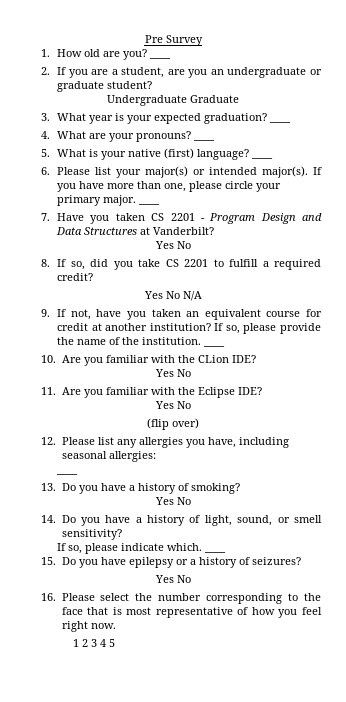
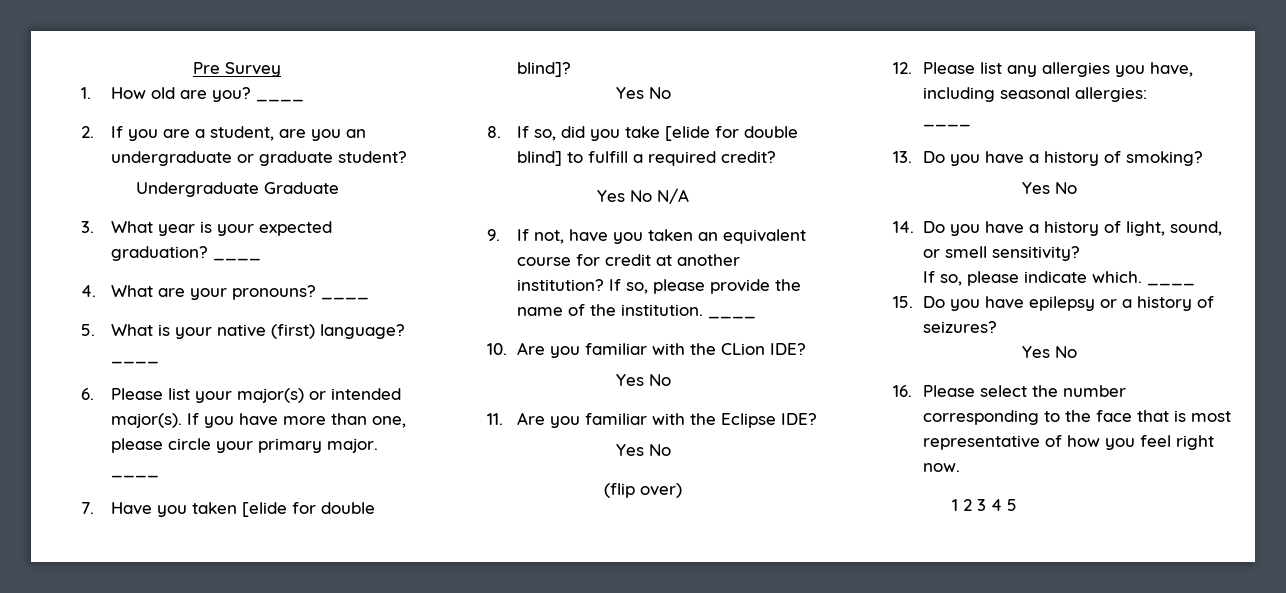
- 7. Have you taken CS 2201 - Program Design and Data Structures at Vanderbilt?
+ 7. Have you taken [elide for double blind]?
- 8. If so, did you take CS 2201 to fulfill a required credit?
+ 8. If so, did you take [elide for double blind] to fulfill a required credit?

